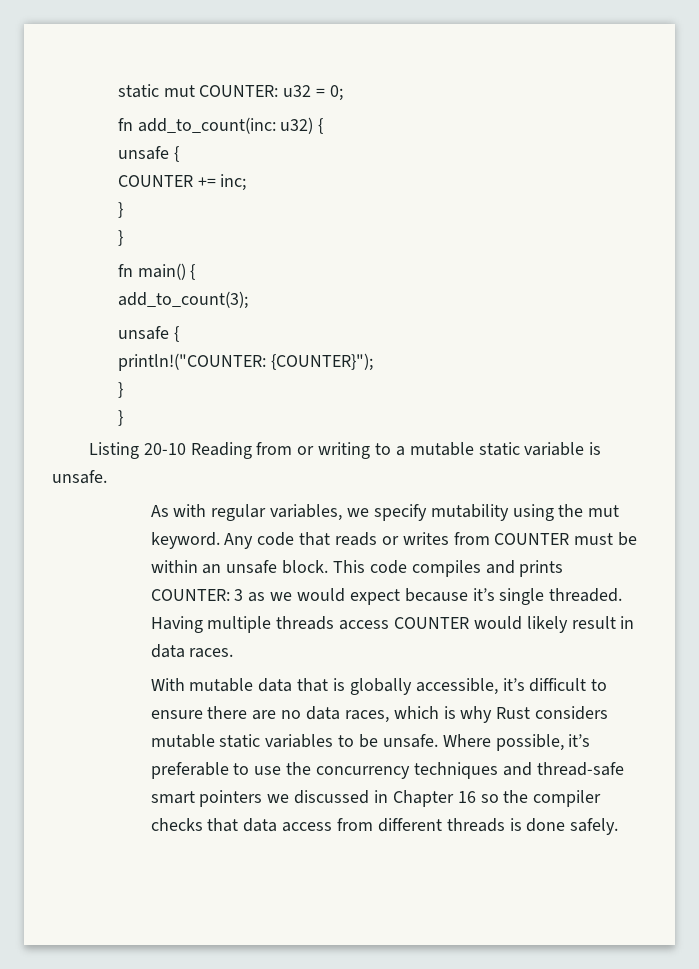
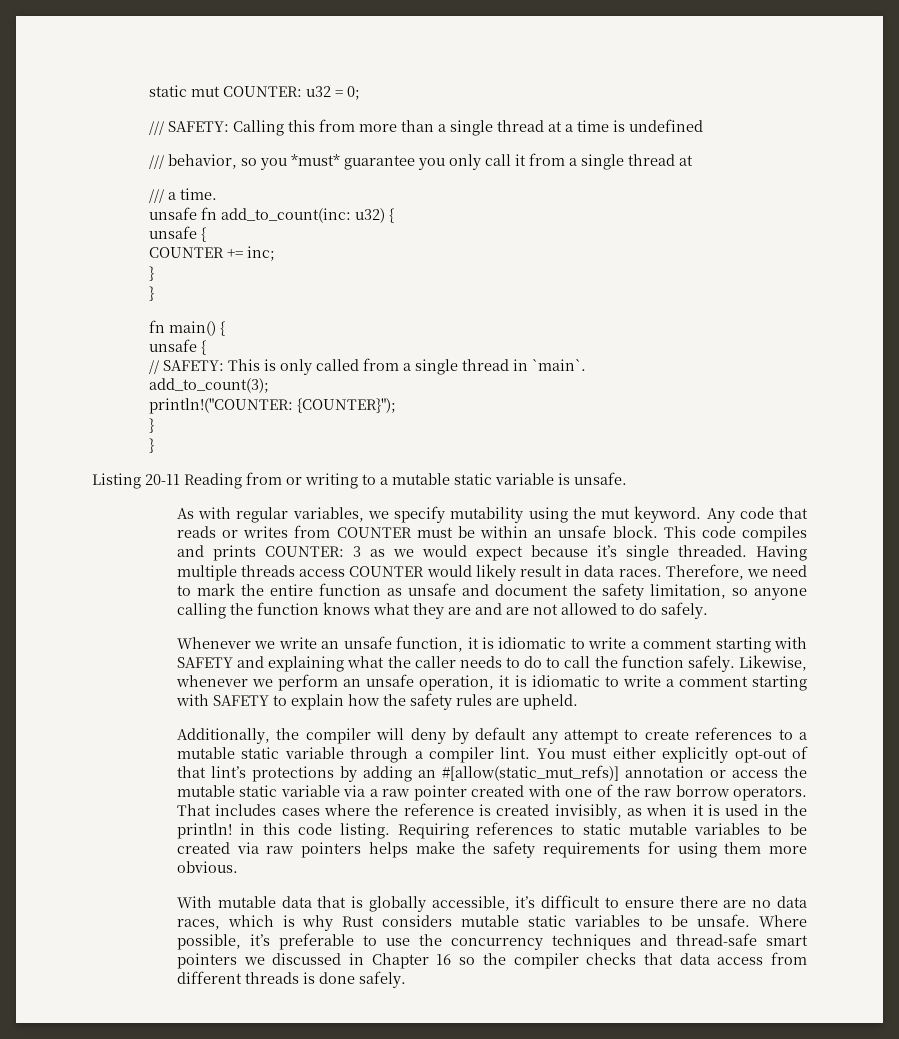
- fn add_to_count(inc: u32) {
+ /// SAFETY: Calling this from more than a single thread at a time is undefined
+ /// behavior, so you *must* guarantee you only call it from a single thread at
+ /// a time.
+ unsafe fn add_to_count(inc: u32) {
  fn main() {
+ unsafe {
+ // SAFETY: This is only called from a single thread in `main`.
  add_to_count(3);
- unsafe {
- Listing 20-10 Reading from or writing to a mutable static variable is unsafe.
+ Listing 20-11 Reading from or writing to a mutable static variable is unsafe.
+ Therefore, we need to mark the entire function as unsafe and document the safety limitation, so anyone calling the function knows what they are and are not allowed to do safely.
+ Whenever we write an unsafe function, it is idiomatic to write a comment starting with SAFETY and explaining what the caller needs to do to call the function safely. Likewise, whenever we perform an unsafe operation, it is idiomatic to write a comment starting with SAFETY to explain how the safety rules are upheld.
+ Additionally, the compiler will deny by default any attempt to create references to a mutable static variable through a compiler lint. You must either explicitly opt-out of that lint’s protections by adding an #[allow(static_mut_refs)] annotation or access the mutable static variable via a raw pointer created with one of the raw borrow operators. That includes cases where the reference is created invisibly, as when it is used in the println! in this code listing. Requiring references to static mutable variables to be created via raw pointers helps make the safety requirements for using them more obvious.

